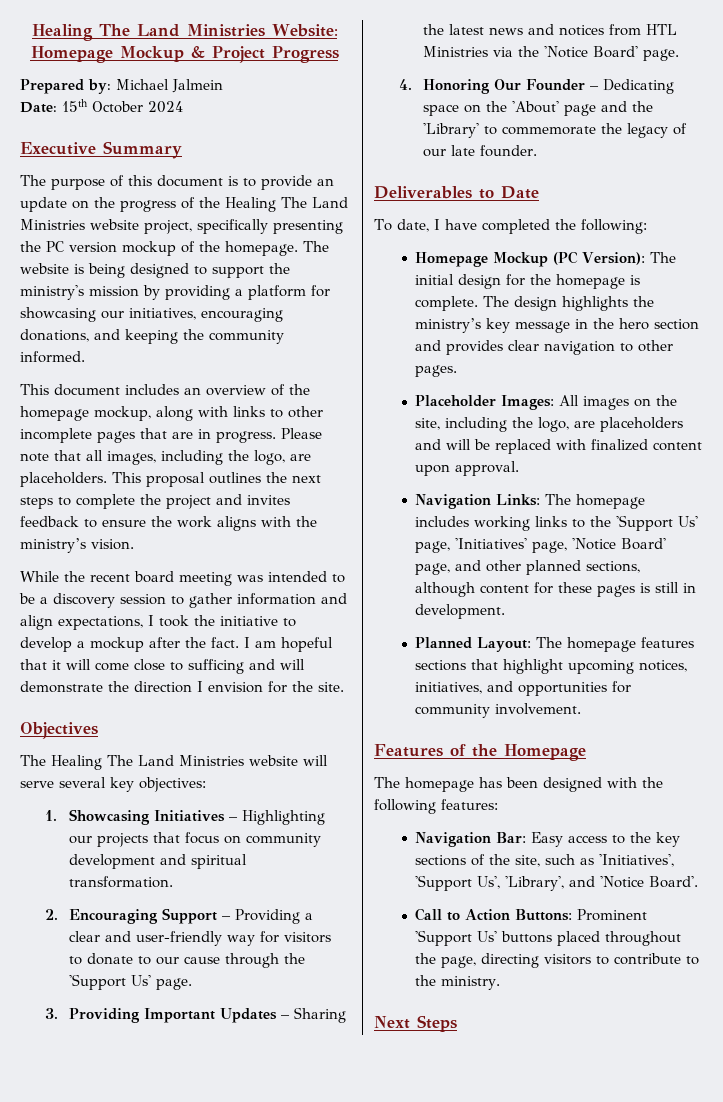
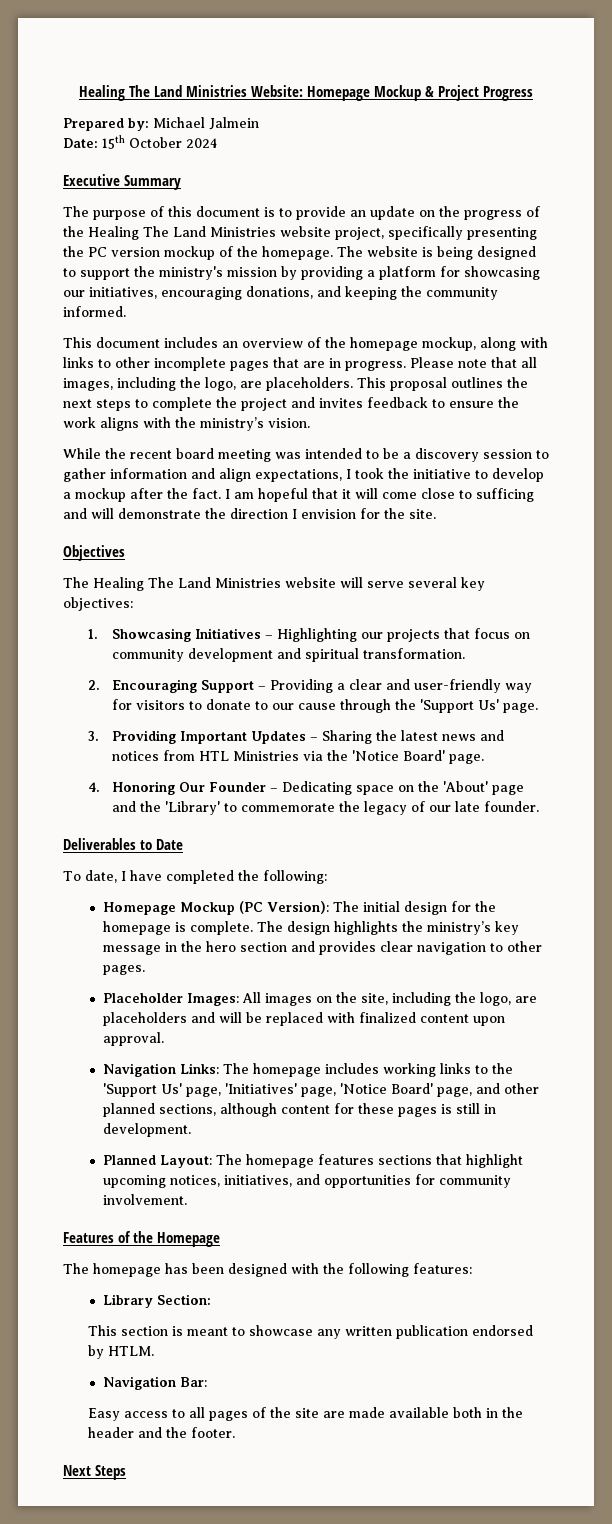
+ Library Section:
+ This section is meant to showcase any written publication endorsed by HTLM.
- Navigation Bar: Easy access to the key sections of the site, such as 'Initiatives', 'Support Us', 'Library', and 'Notice Board'.
- Call to Action Buttons: Prominent 'Support Us' buttons placed throughout the page, directing visitors to contribute to the ministry.
+ Navigation Bar:
+ Easy access to all pages of the site are made available both in the header and the footer.

